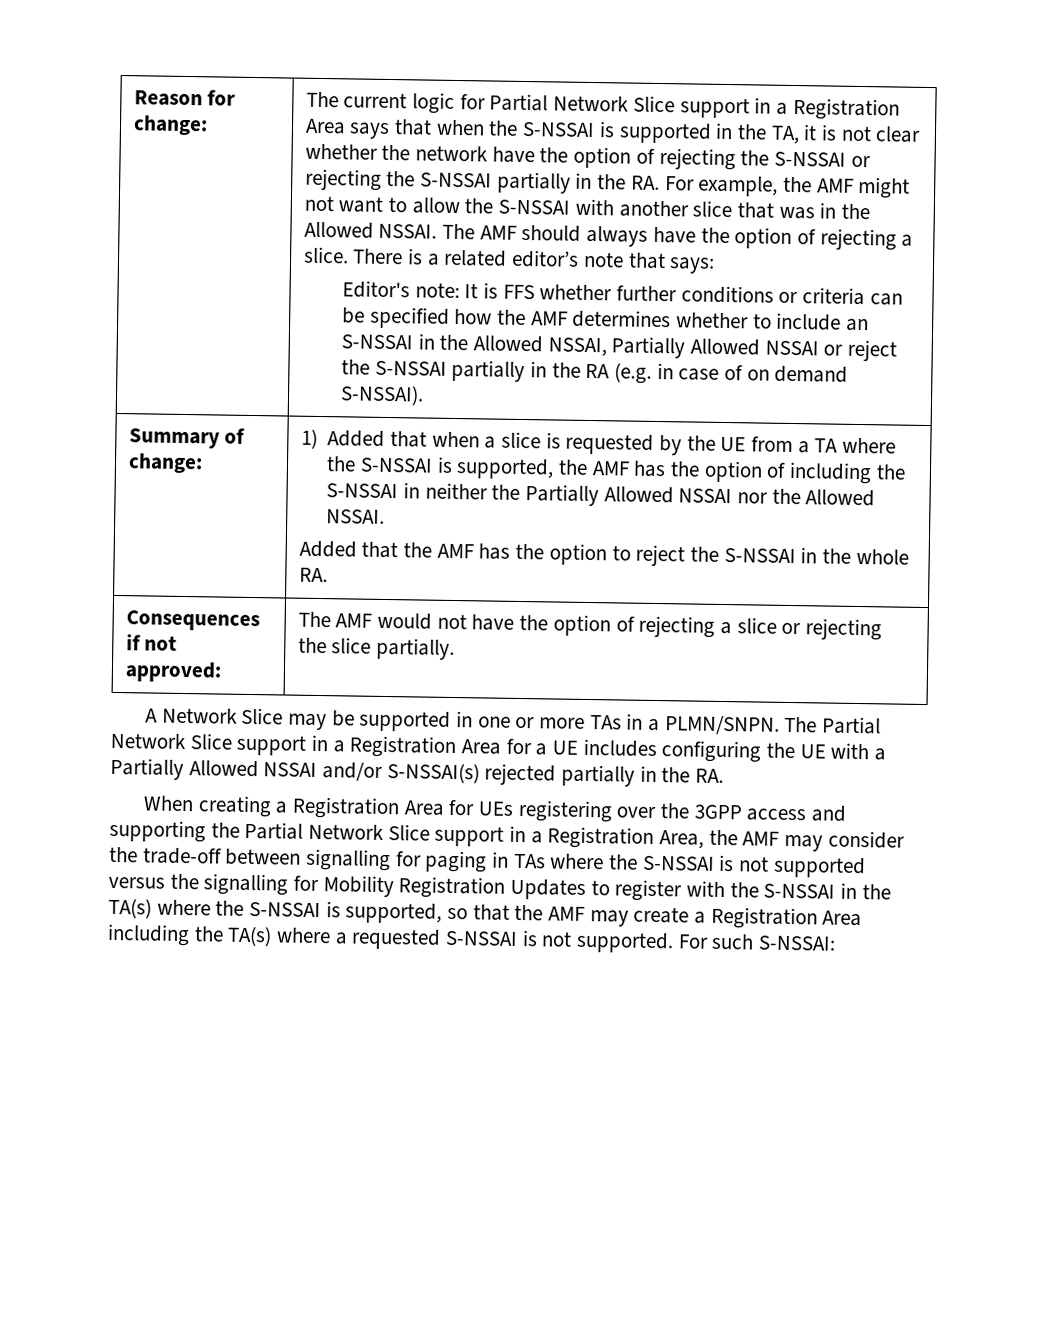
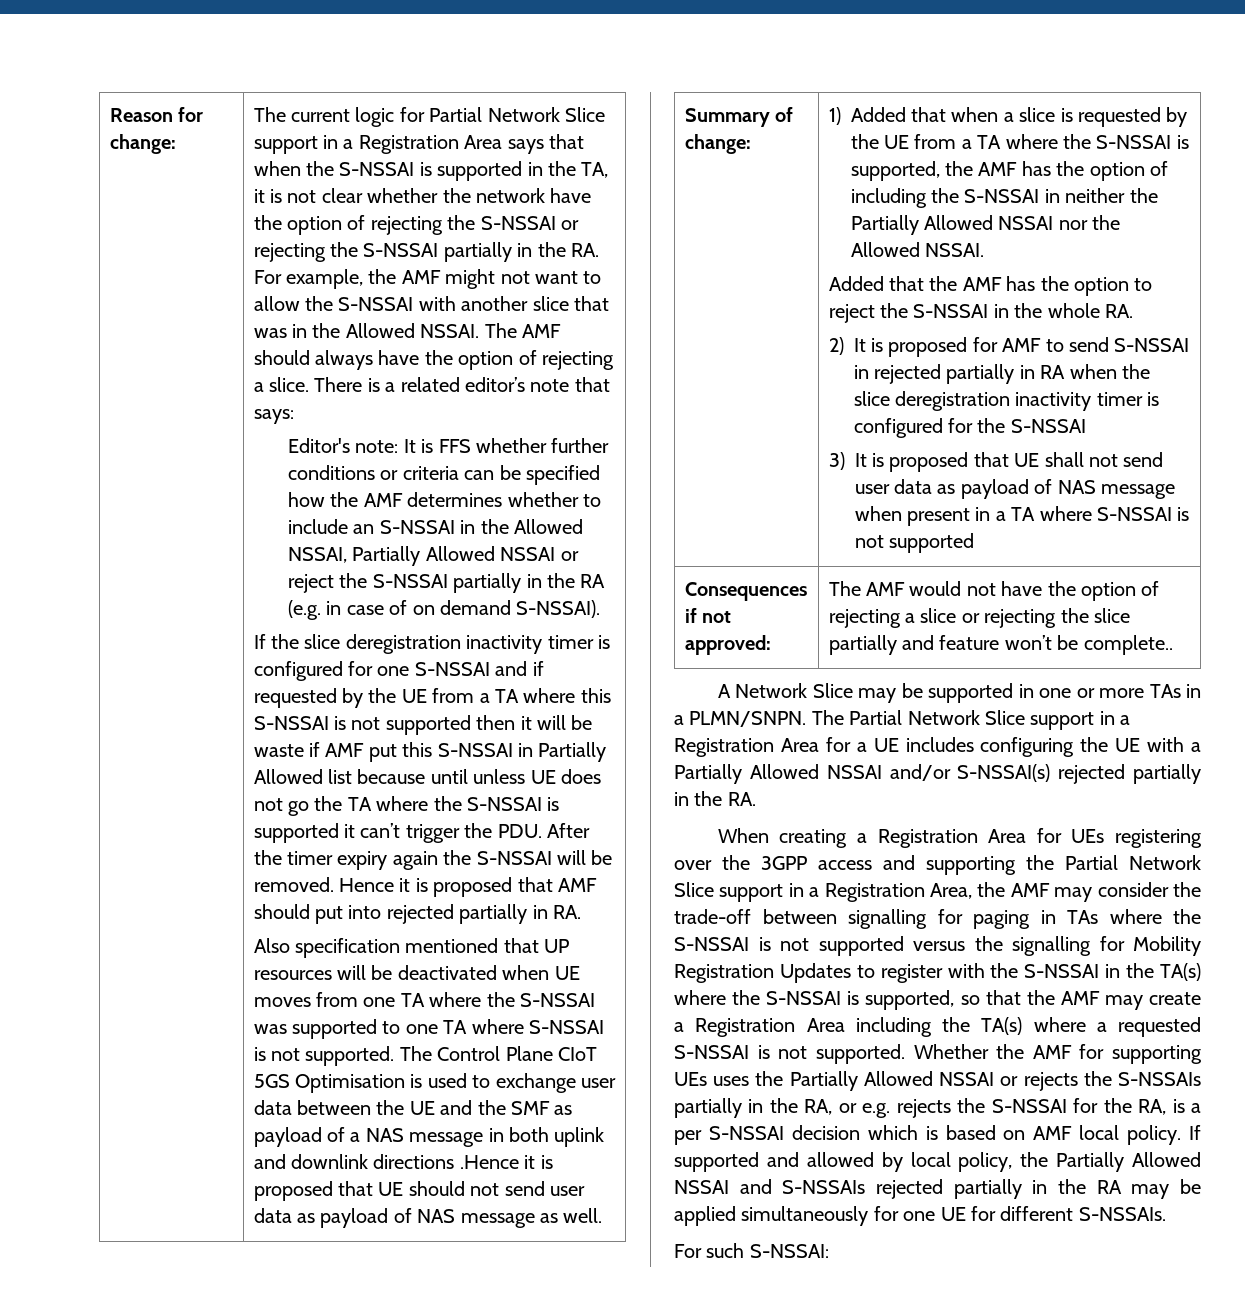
+ If the slice deregistration inactivity timer is configured for one S-NSSAI and if requested by the UE from a TA where this S-NSSAI is not supported then it will be waste if AMF put this S-NSSAI in Partially Allowed list because until unless UE does not go the TA where the S-NSSAI is supported it can’t trigger the PDU. After the timer expiry again the S-NSSAI will be removed. Hence it is proposed that AMF should put into rejected partially in RA.
+ Also specification mentioned that UP resources will be deactivated when UE moves from one TA where the S-NSSAI was supported to one TA where S-NSSAI is not supported. The Control Plane CIoT 5GS Optimisation is used to exchange user data between the UE and the SMF as payload of a NAS message in both uplink and downlink directions .Hence it is proposed that UE should not send user data as payload of NAS message as well.
+ 2) It is proposed for AMF to send S-NSSAI in rejected partially in RA when the slice deregistration inactivity timer is configured for the S-NSSAI
+ 3) It is proposed that UE shall not send user data as payload of NAS message when present in a TA where S-NSSAI is not supported
- Consequences if not approved: | The AMF would not have the option of rejecting a slice or rejecting the slice partially.
+ Consequences if not approved: | The AMF would not have the option of rejecting a slice or rejecting the slice partially and feature won’t be complete..
- When creating a Registration Area for UEs registering over the 3GPP access and supporting the Partial Network Slice support in a Registration Area, the AMF may consider the trade-off between signalling for paging in TAs where the S-NSSAI is not supported versus the signalling for Mobility Registration Updates to register with the S-NSSAI in the TA(s) where the S-NSSAI is supported, so that the AMF may create a Registration Area including the TA(s) where a requested S-NSSAI is not supported. For such S-NSSAI:
+ When creating a Registration Area for UEs registering over the 3GPP access and supporting the Partial Network Slice support in a Registration Area, the AMF may consider the trade-off between signalling for paging in TAs where the S-NSSAI is not supported versus the signalling for Mobility Registration Updates to register with the S-NSSAI in the TA(s) where the S-NSSAI is supported, so that the AMF may create a Registration Area including the TA(s) where a requested S-NSSAI is not supported. Whether the AMF for supporting UEs uses the Partially Allowed NSSAI or rejects the S-NSSAIs partially in the RA, or e.g. rejects the S-NSSAI for the RA, is a per S-NSSAI decision which is based on AMF local policy. If supported and allowed by local policy, the Partially Allowed NSSAI and S-NSSAIs rejected partially in the RA may be applied simultaneously for one UE for different S-NSSAIs.
+ For such S-NSSAI:

